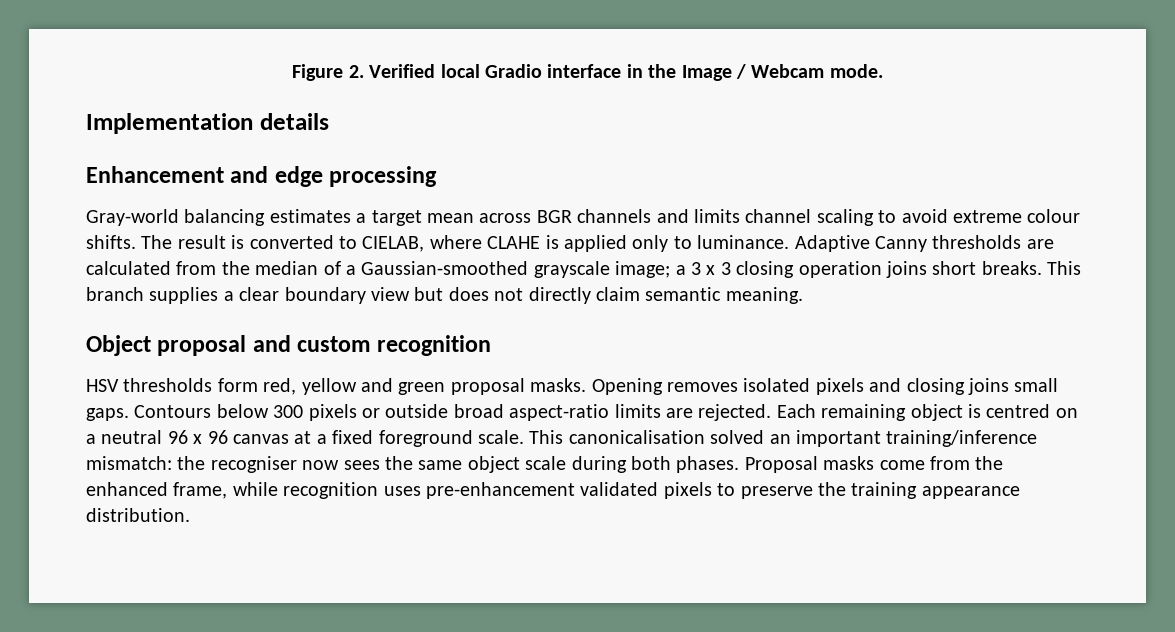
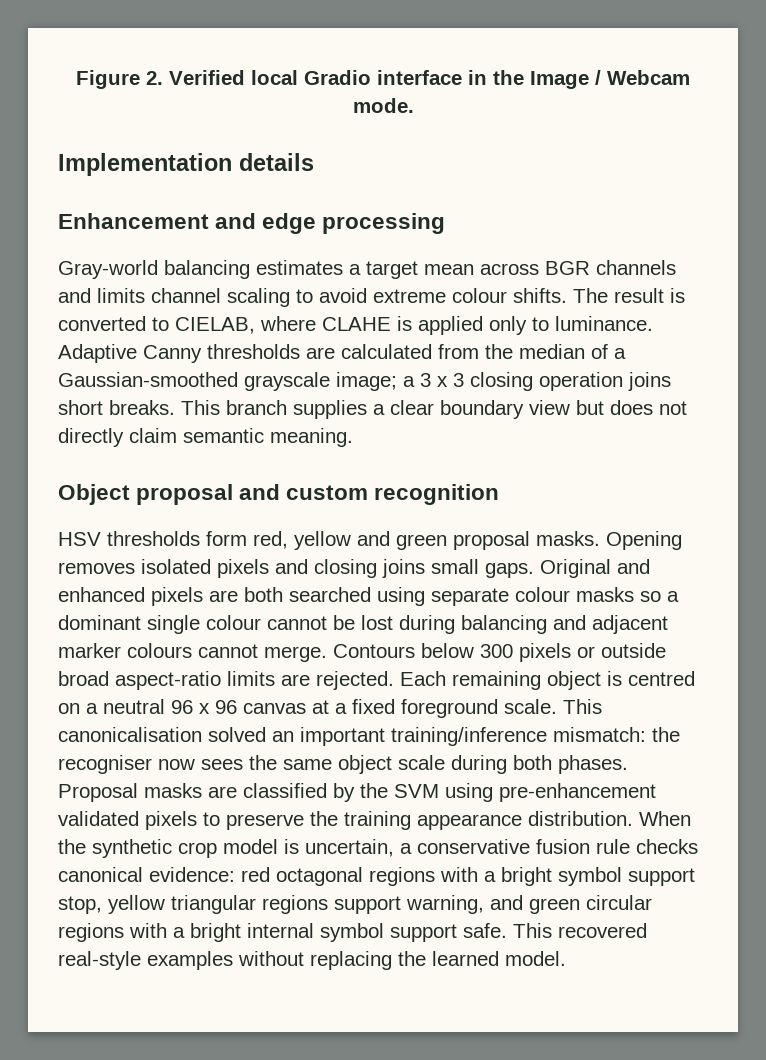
+ Original and enhanced pixels are both searched using separate colour masks so a dominant single colour cannot be lost during balancing and adjacent marker colours cannot merge.
- Proposal masks come from the enhanced frame, while recognition uses pre-enhancement validated pixels to preserve the training appearance distribution.
+ Proposal masks are classified by the SVM using pre-enhancement validated pixels to preserve the training appearance distribution.
+ When the synthetic crop model is uncertain, a conservative fusion rule checks canonical evidence: red octagonal regions with a bright symbol support stop, yellow triangular regions support warning, and green circular regions with a bright internal symbol support safe. This recovered real-style examples without replacing the learned model.

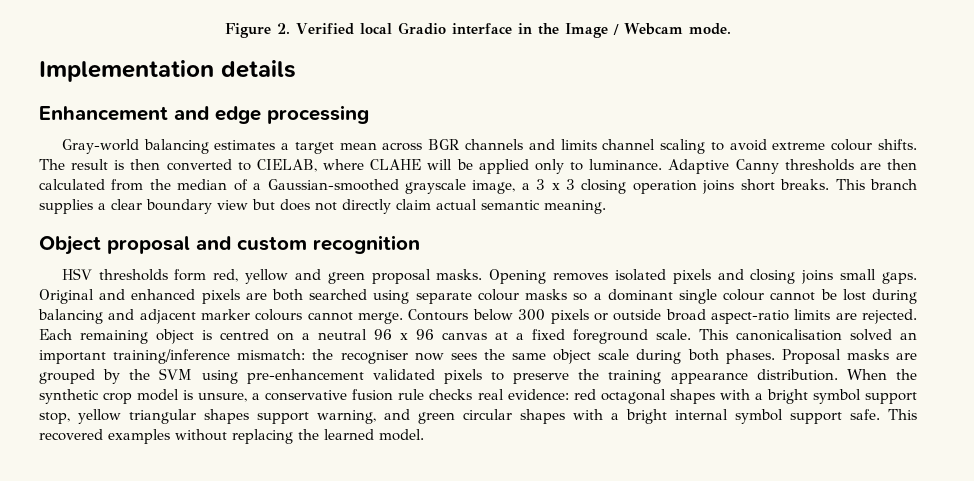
- The result is converted to CIELAB, where CLAHE is applied only to luminance.
+ The result is then converted to CIELAB, where CLAHE will be applied only to luminance.
- Adaptive Canny thresholds are calculated from the median of a Gaussian-smoothed grayscale image; a 3 x 3 closing operation joins short breaks.
+ Adaptive Canny thresholds are then calculated from the median of a Gaussian-smoothed grayscale image, a 3 x 3 closing operation joins short breaks.
- This branch supplies a clear boundary view but does not directly claim semantic meaning.
+ This branch supplies a clear boundary view but does not directly claim actual semantic meaning.
- Proposal masks are classified by the SVM using pre-enhancement validated pixels to preserve the training appearance distribution.
+ Proposal masks are grouped by the SVM using pre-enhancement validated pixels to preserve the training appearance distribution.
- When the synthetic crop model is uncertain, a conservative fusion rule checks canonical evidence: red octagonal regions with a bright symbol support stop, yellow triangular regions support warning, and green circular regions with a bright internal symbol support safe.
+ When the synthetic crop model is unsure, a conservative fusion rule checks real evidence: red octagonal shapes with a bright symbol support stop, yellow triangular shapes support warning, and green circular shapes with a bright internal symbol support safe.
- This recovered real-style examples without replacing the learned model.
+ This recovered examples without replacing the learned model.

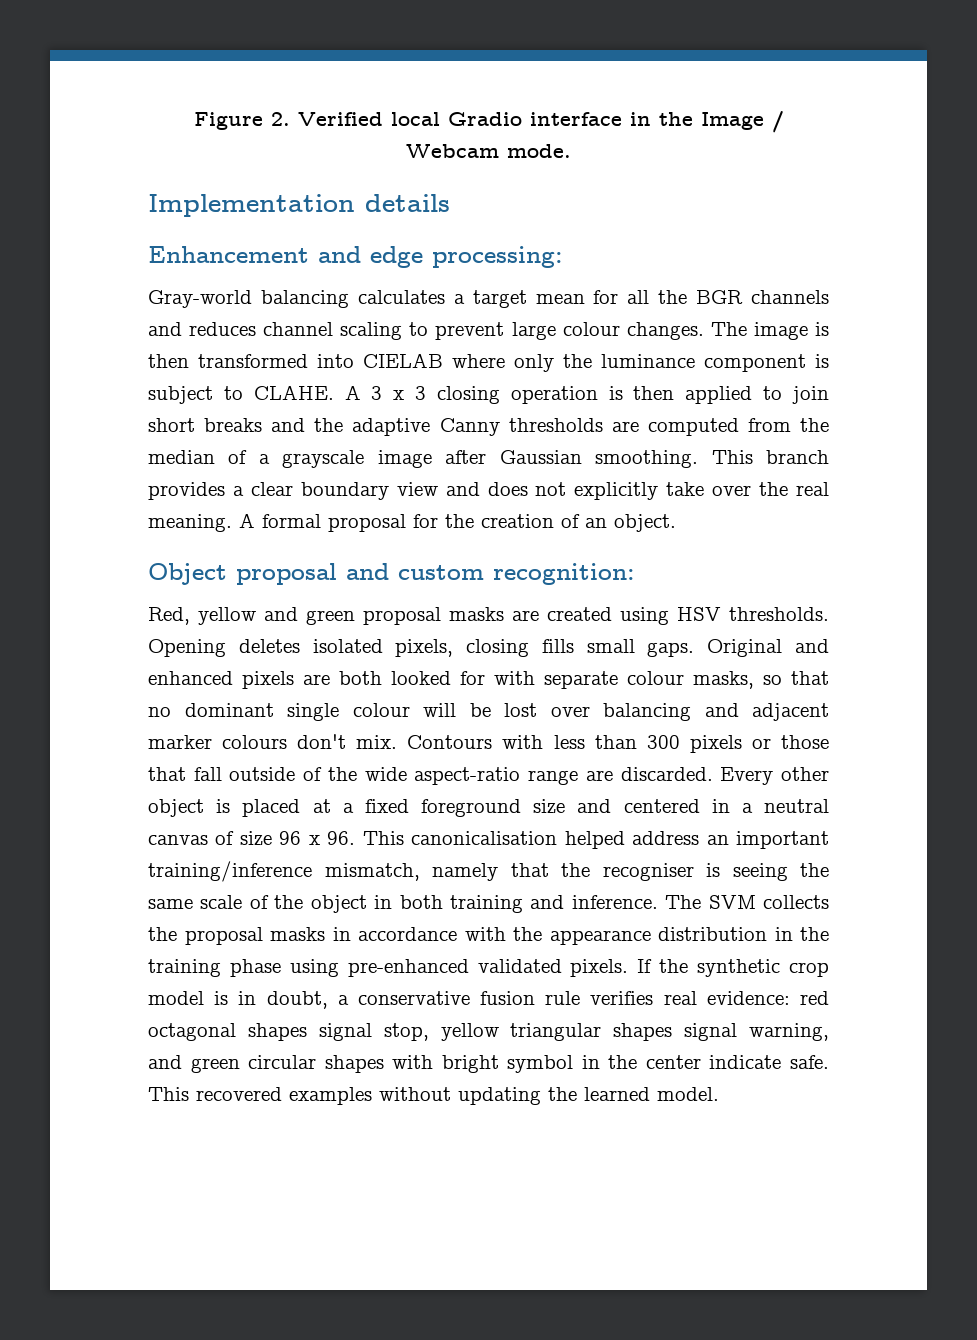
- Enhancement and edge processing
+ Enhancement and edge processing:
- Gray-world balancing estimates a target mean across BGR channels and limits channel scaling to avoid extreme colour shifts. The result is then converted to CIELAB, where CLAHE will be applied only to luminance. Adaptive Canny thresholds are then calculated from the median of a Gaussian-smoothed grayscale image, a 3 x 3 closing operation joins short breaks.
+ Gray-world balancing calculates a target mean for all the BGR channels and reduces channel scaling to prevent large colour changes. The image is then transformed into CIELAB where only the luminance component is subject to CLAHE. A 3 x 3 closing operation is then applied to join short breaks and the adaptive Canny thresholds are computed from the median of a grayscale image after Gaussian smoothing.
- This branch supplies a clear boundary view but does not directly claim actual semantic meaning.
- Object proposal and custom recognition
- HSV thresholds form red, yellow and green proposal masks. Opening removes isolated pixels and closing joins small gaps.
+ This branch provides a clear boundary view and does not explicitly take over the real meaning. A formal proposal for the creation of an object.
+ Object proposal and custom recognition:
+ Red, yellow and green proposal masks are created using HSV thresholds. Opening deletes isolated pixels, closing fills small gaps.
- Original and enhanced pixels are both searched using separate colour masks so a dominant single colour cannot be lost during balancing and adjacent marker colours cannot merge. Contours below 300 pixels or outside broad aspect-ratio limits are rejected. Each remaining object is centred on a neutral 96 x 96 canvas at a fixed foreground scale. This canonicalisation solved an important training/inference mismatch: the recogniser now sees the same object scale during both phases. Proposal masks are grouped by the SVM using pre-enhancement validated pixels to preserve the training appearance distribution. When the synthetic crop model is unsure, a conservative fusion rule checks real evidence: red octagonal shapes with a bright symbol support stop, yellow triangular shapes support warning, and green circular shapes with a bright internal symbol support safe.
+ Original and enhanced pixels are both looked for with separate colour masks, so that no dominant single colour will be lost over balancing and adjacent marker colours don't mix. Contours with less than 300 pixels or those that fall outside of the wide aspect-ratio range are discarded. Every other object is placed at a fixed foreground size and centered in a neutral canvas of size 96 x 96. This canonicalisation helped address an important training/inference mismatch, namely that the recogniser is seeing the same scale of the object in both training and inference. The SVM collects the proposal masks in accordance with the appearance distribution in the training phase using pre-enhanced validated pixels. If the synthetic crop model is in doubt, a conservative fusion rule verifies real evidence: red octagonal shapes signal stop, yellow triangular shapes signal warning, and green circular shapes with bright symbol in the center indicate safe.
- This recovered examples without replacing the learned model.
+ This recovered examples without updating the learned model.

